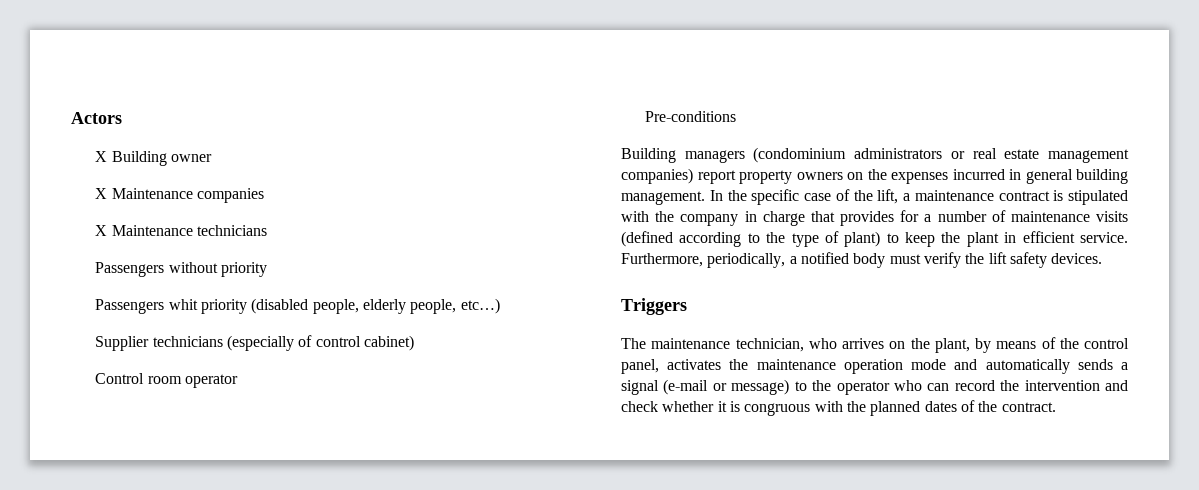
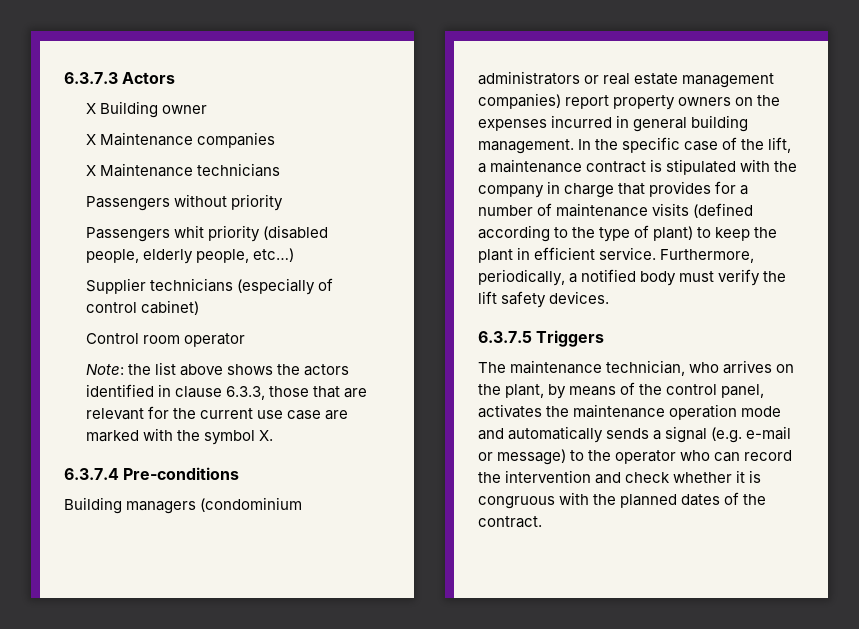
- Actors
+ 6.3.7.3 Actors
- Pre-conditions
+ Note: the list above shows the actors identified in clause 6.3.3, those that are relevant for the current use case are marked with the symbol X.
+ 6.3.7.4 Pre-conditions
- Triggers
+ 6.3.7.5 Triggers
- The maintenance technician, who arrives on the plant, by means of the control panel, activates the maintenance operation mode and automatically sends a signal (e-mail or message) to the operator who can record the intervention and check whether it is congruous with the planned dates of the contract.
+ The maintenance technician, who arrives on the plant, by means of the control panel, activates the maintenance operation mode and automatically sends a signal (e.g. e-mail or message) to the operator who can record the intervention and check whether it is congruous with the planned dates of the contract.

